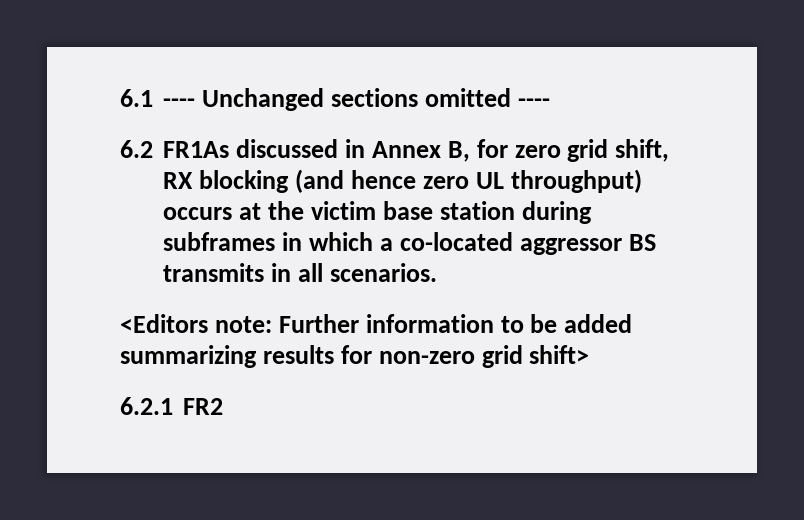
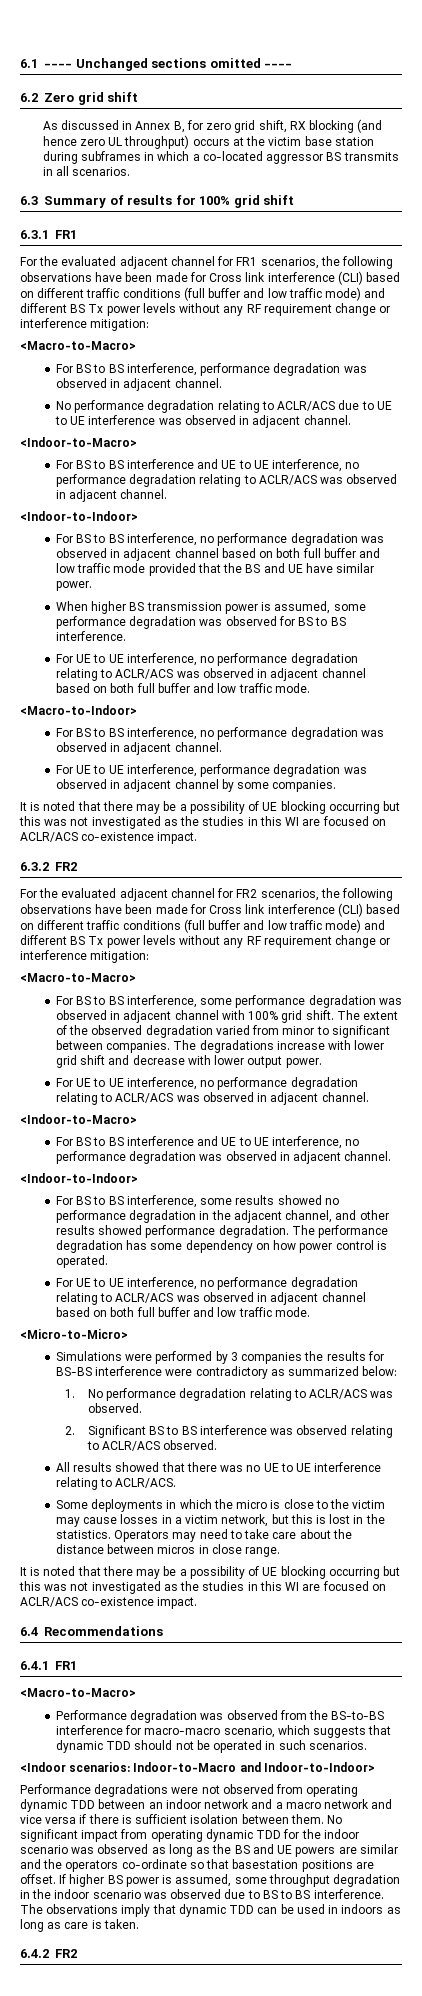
- 6.2 FR1As discussed in Annex B, for zero grid shift, RX blocking (and hence zero UL throughput) occurs at the victim base station during subframes in which a co-located aggressor BS transmits in all scenarios.
+ 6.2 Zero grid shift
+ As discussed in Annex B, for zero grid shift, RX blocking (and hence zero UL throughput) occurs at the victim base station during subframes in which a co-located aggressor BS transmits in all scenarios.
- <Editors note: Further information to be added summarizing results for non-zero grid shift>
- 6.2.1 FR2
+ 6.3 Summary of results for 100% grid shift
+ 6.3.1 FR1
+ For the evaluated adjacent channel for FR1 scenarios, the following observations have been made for Cross link interference (CLI) based on different traffic conditions (full buffer and low traffic mode) and different BS Tx power levels without any RF requirement change or interference mitigation:
+ <Macro-to-Macro>
+ For BS to BS interference, performance degradation was observed in adjacent channel.
+ No performance degradation relating to ACLR/ACS due to UE to UE interference was observed in adjacent channel.
+ <Indoor-to-Macro>
+ For BS to BS interference and UE to UE interference, no performance degradation relating to ACLR/ACS was observed in adjacent channel.
+ <Indoor-to-Indoor>
+ For BS to BS interference, no performance degradation was observed in adjacent channel based on both full buffer and low traffic mode provided that the BS and UE have similar power.
+ When higher BS transmission power is assumed, some performance degradation was observed for BS to BS interference.
+ For UE to UE interference, no performance degradation relating to ACLR/ACS was observed in adjacent channel based on both full buffer and low traffic mode.
+ <Macro-to-Indoor>
+ For BS to BS interference, no performance degradation was observed in adjacent channel.
+ For UE to UE interference, performance degradation was observed in adjacent channel by some companies.
+ It is noted that there may be a possibility of UE blocking occurring but this was not investigated as the studies in this WI are focused on ACLR/ACS co-existence impact.
+ 6.3.2 FR2
+ For the evaluated adjacent channel for FR2 scenarios, the following observations have been made for Cross link interference (CLI) based on different traffic conditions (full buffer and low traffic mode) and different BS Tx power levels without any RF requirement change or interference mitigation:
+ <Macro-to-Macro>
+ For BS to BS interference, some performance degradation was observed in adjacent channel with 100% grid shift. The extent of the observed degradation varied from minor to significant between companies. The degradations increase with lower grid shift and decrease with lower output power.
+ For UE to UE interference, no performance degradation relating to ACLR/ACS was observed in adjacent channel.
+ <Indoor-to-Macro>
+ For BS to BS interference and UE to UE interference, no performance degradation was observed in adjacent channel.
+ <Indoor-to-Indoor>
+ For BS to BS interference, some results showed no performance degradation in the adjacent channel, and other results showed performance degradation. The performance degradation has some dependency on how power control is operated.
+ For UE to UE interference, no performance degradation relating to ACLR/ACS was observed in adjacent channel based on both full buffer and low traffic mode.
+ <Micro-to-Micro>
+ Simulations were performed by 3 companies the results for BS-BS interference were contradictory as summarized below:
+ 1. No performance degradation relating to ACLR/ACS was observed.
+ 2. Significant BS to BS interference was observed relating to ACLR/ACS observed.
+ All results showed that there was no UE to UE interference relating to ACLR/ACS.
+ Some deployments in which the micro is close to the victim may cause losses in a victim network, but this is lost in the statistics. Operators may need to take care about the distance between micros in close range.
+ It is noted that there may be a possibility of UE blocking occurring but this was not investigated as the studies in this WI are focused on ACLR/ACS co-existence impact.
+ 6.4 Recommendations
+ 6.4.1 FR1
+ <Macro-to-Macro>
+ Performance degradation was observed from the BS-to-BS interference for macro-macro scenario, which suggests that dynamic TDD should not be operated in such scenarios.
+ <Indoor scenarios: Indoor-to-Macro and Indoor-to-Indoor>
+ Performance degradations were not observed from operating dynamic TDD between an indoor network and a macro network and vice versa if there is sufficient isolation between them. No significant impact from operating dynamic TDD for the indoor scenario was observed as long as the BS and UE powers are similar and the operators co-ordinate so that basestation positions are offset. If higher BS power is assumed, some throughput degradation in the indoor scenario was observed due to BS to BS interference. The observations imply that dynamic TDD can be used in indoors as long as care is taken.
+ 6.4.2 FR2

